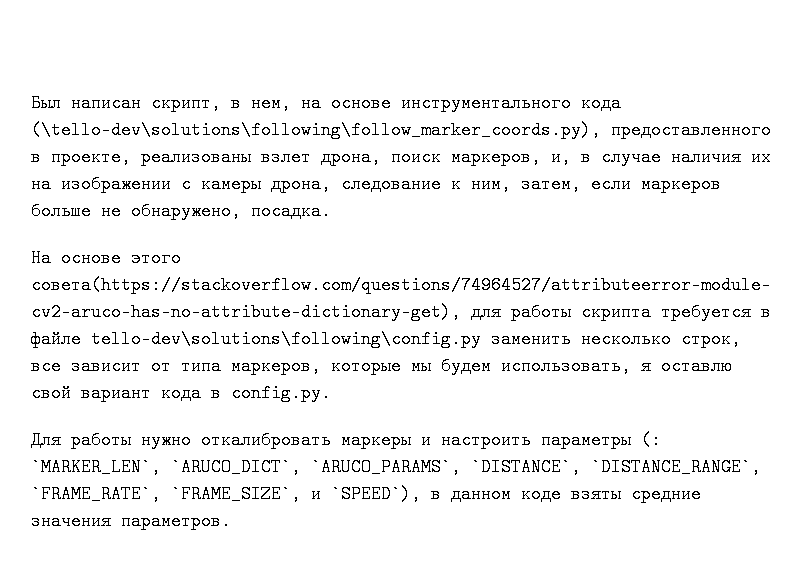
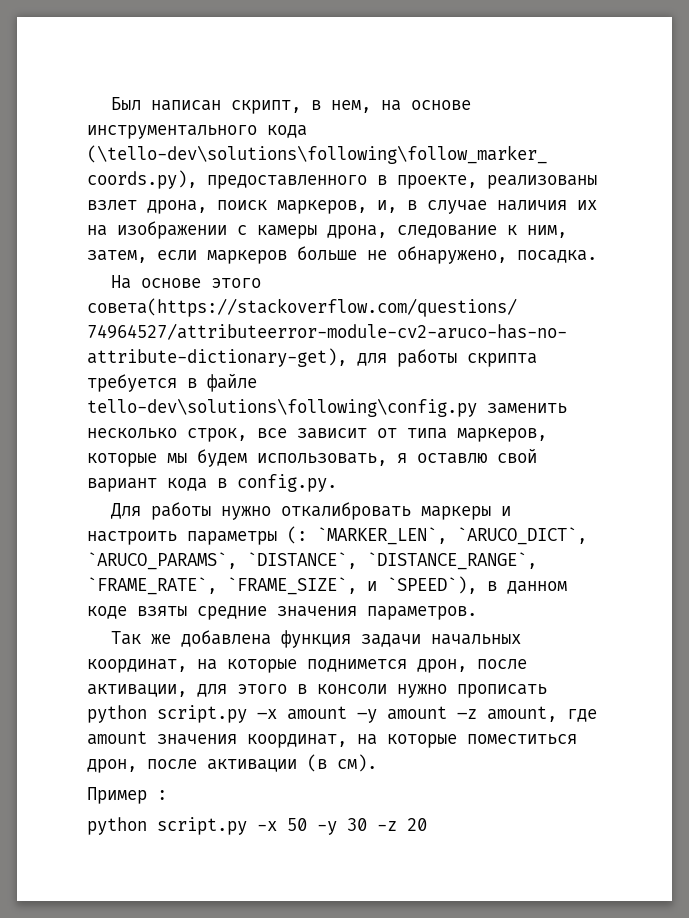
+ Так же добавлена функция задачи начальных координат, на которые поднимется дрон, после активации, для этого в консоли нужно прописать python script.py –x amount –y amount –z amount, где amount значения координат, на которые поместиться дрон, после активации (в см).
+ Пример :
+ python script.py -x 50 -y 30 -z 20

